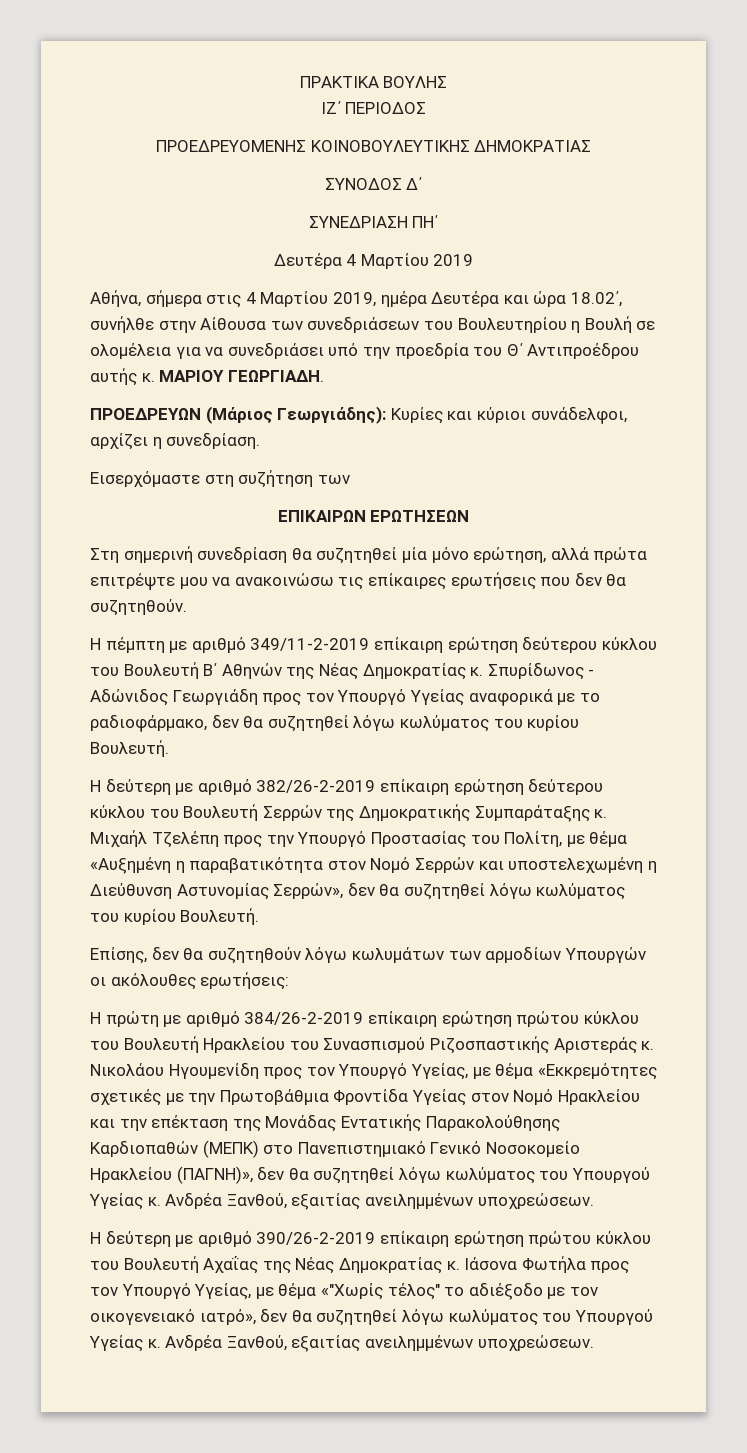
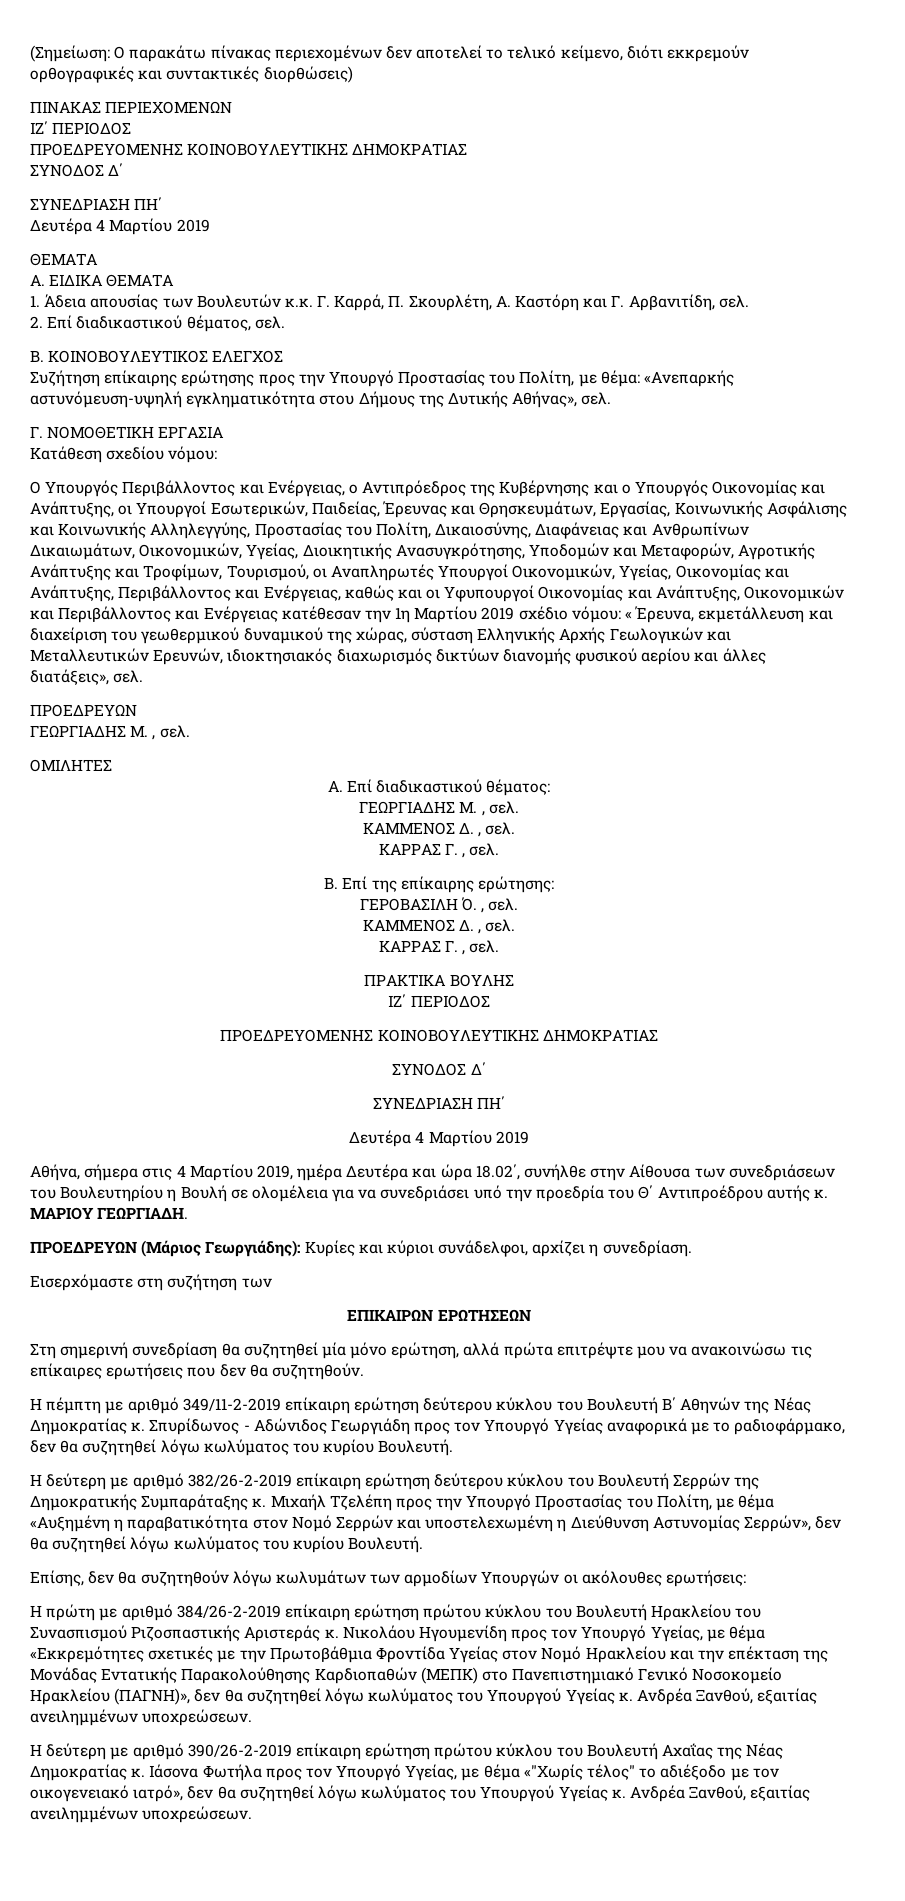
+ (Σημείωση: Ο παρακάτω πίνακας περιεχομένων δεν αποτελεί το τελικό κείμενο, διότι εκκρεμούν ορθογραφικές και συντακτικές διορθώσεις)
+ ΠΙΝΑΚΑΣ ΠΕΡΙΕΧΟΜΕΝΩΝ
+ ΙΖ΄ ΠΕΡΙΟΔΟΣ
+ ΠΡΟΕΔΡΕΥΟΜΕΝΗΣ ΚΟΙΝΟΒΟΥΛΕΥΤΙΚΗΣ ΔΗΜΟΚΡΑΤΙΑΣ
+ ΣΥΝΟΔΟΣ Δ΄
+ ΣΥΝΕΔΡΙΑΣΗ ΠΗ΄
+ Δευτέρα 4 Μαρτίου 2019
+ ΘΕΜΑΤΑ
+ Α. ΕΙΔΙΚΑ ΘΕΜΑΤΑ
+ 1. Άδεια απουσίας των Βουλευτών κ.κ. Γ. Καρρά, Π. Σκουρλέτη, Α. Καστόρη και Γ. Αρβανιτίδη, σελ.
+ 2. Επί διαδικαστικού θέματος, σελ.
+ Β. ΚΟΙΝΟΒΟΥΛΕΥΤΙΚΟΣ ΕΛΕΓΧΟΣ
+ Συζήτηση επίκαιρης ερώτησης προς την Υπουργό Προστασίας του Πολίτη, με θέμα: «Ανεπαρκής αστυνόμευση-υψηλή εγκληματικότητα στου Δήμους της Δυτικής Αθήνας», σελ.
+ Γ. ΝΟΜΟΘΕΤΙΚΗ ΕΡΓΑΣΙΑ
+ Κατάθεση σχεδίου νόμου:
+ Ο Υπουργός Περιβάλλοντος και Ενέργειας, ο Αντιπρόεδρος της Κυβέρνησης και ο Υπουργός Οικονομίας και Ανάπτυξης, οι Υπουργοί Εσωτερικών, Παιδείας, Έρευνας και Θρησκευμάτων, Εργασίας, Κοινωνικής Ασφάλισης και Κοινωνικής Αλληλεγγύης, Προστασίας του Πολίτη, Δικαιοσύνης, Διαφάνειας και Ανθρωπίνων Δικαιωμάτων, Οικονομικών, Υγείας, Διοικητικής Ανασυγκρότησης, Υποδομών και Μεταφορών, Αγροτικής Ανάπτυξης και Τροφίμων, Τουρισμού, οι Αναπληρωτές Υπουργοί Οικονομικών, Υγείας, Οικονομίας και Ανάπτυξης, Περιβάλλοντος και Ενέργειας, καθώς και οι Υφυπουργοί Οικονομίας και Ανάπτυξης, Οικονομικών και Περιβάλλοντος και Ενέργειας κατέθεσαν την 1η Μαρτίου 2019 σχέδιο νόμου: « Έρευνα, εκμετάλλευση και διαχείριση του γεωθερμικού δυναμικού της χώρας, σύσταση Ελληνικής Αρχής Γεωλογικών και Μεταλλευτικών Ερευνών, ιδιοκτησιακός διαχωρισμός δικτύων διανομής φυσικού αερίου και άλλες διατάξεις», σελ.
+ ΠΡΟΕΔΡΕΥΩΝ
+ ΓΕΩΡΓΙΑΔΗΣ Μ. , σελ.
+ ΟΜΙΛΗΤΕΣ
+ Α. Επί διαδικαστικού θέματος:
+ ΓΕΩΡΓΙΑΔΗΣ Μ. , σελ.
+ ΚΑΜΜΕΝΟΣ Δ. , σελ.
+ ΚΑΡΡΑΣ Γ. , σελ.
+ Β. Επί της επίκαιρης ερώτησης:
+ ΓΕΡΟΒΑΣΙΛΗ Ό. , σελ.
+ ΚΑΜΜΕΝΟΣ Δ. , σελ.
+ ΚΑΡΡΑΣ Γ. , σελ.

